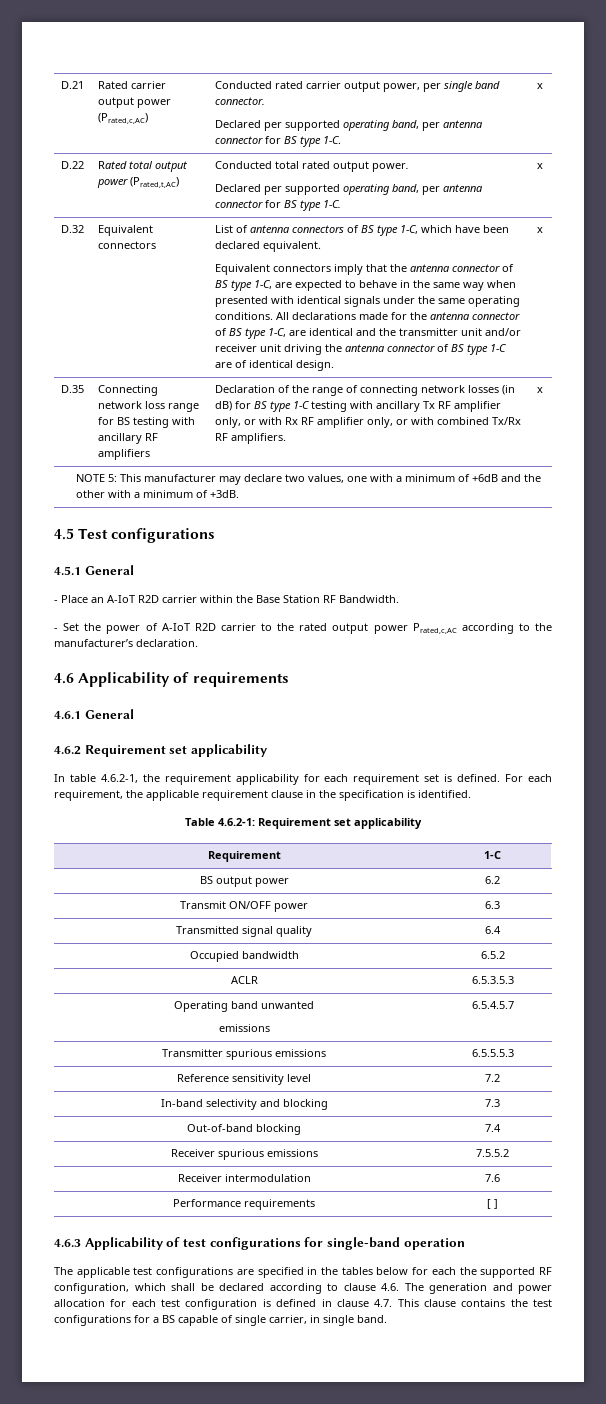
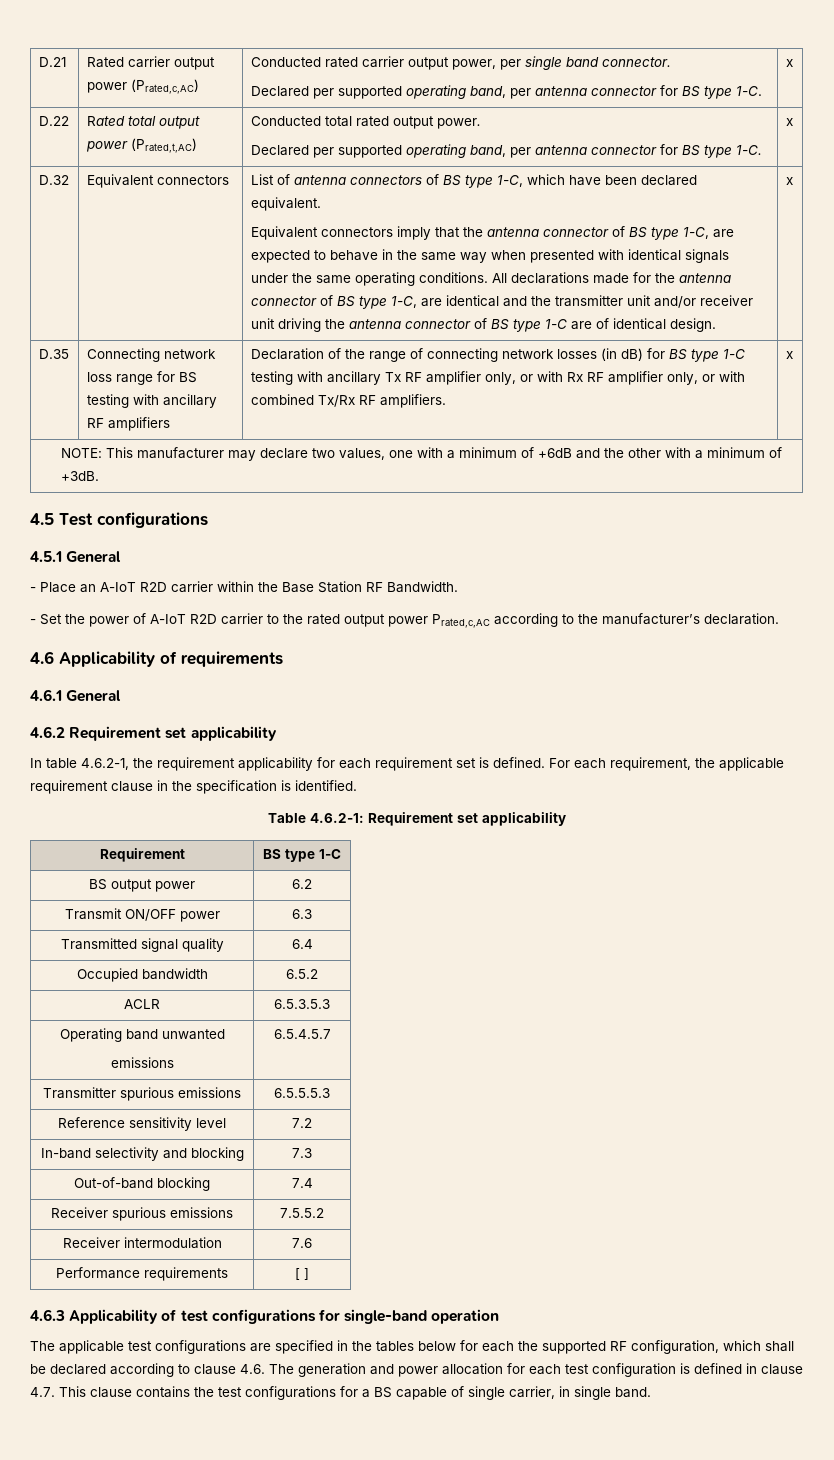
- NOTE 5: This manufacturer may declare two values, one with a minimum of +6dB and the other with a minimum of +3dB.
+ NOTE: This manufacturer may declare two values, one with a minimum of +6dB and the other with a minimum of +3dB.
- Requirement | 1-C
+ Requirement | BS type 1-C

